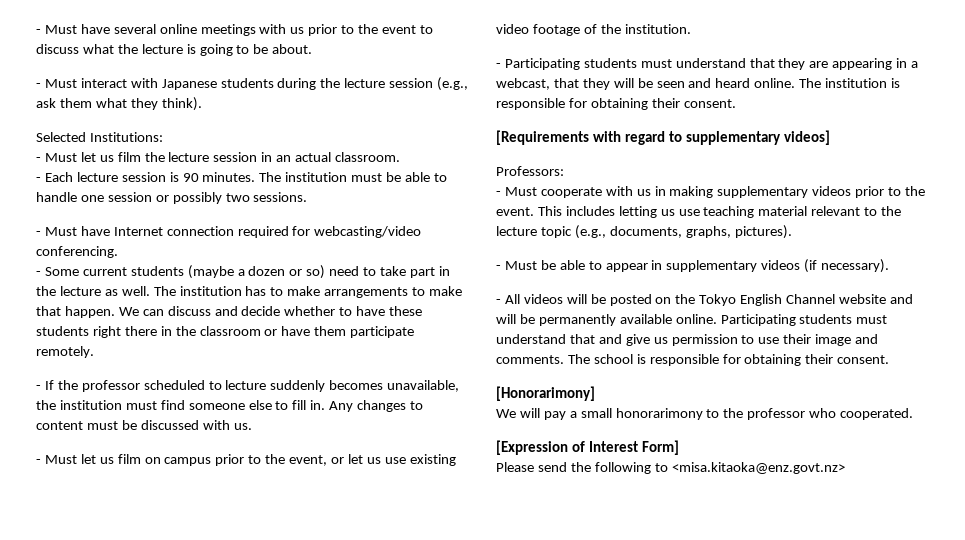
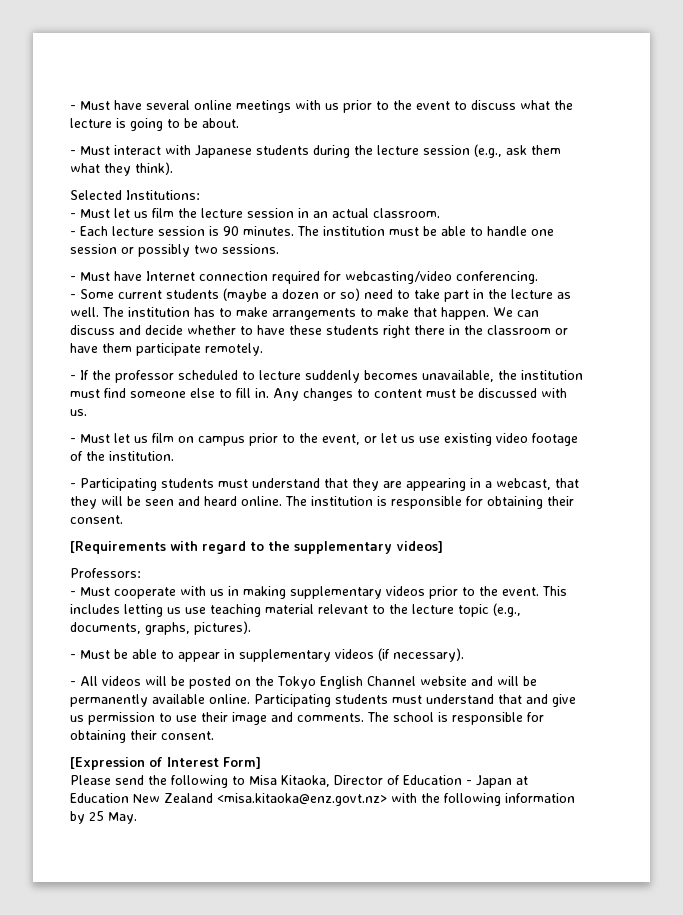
- [Requirements with regard to supplementary videos]
+ [Requirements with regard to the supplementary videos]
- [Honorarimony]
- We will pay a small honorarimony to the professor who cooperated.
- Please send the following to <misa.kitaoka@enz.govt.nz>
+ Please send the following to Misa Kitaoka, Director of Education - Japan at Education New Zealand <misa.kitaoka@enz.govt.nz> with the following information by 25 May.

